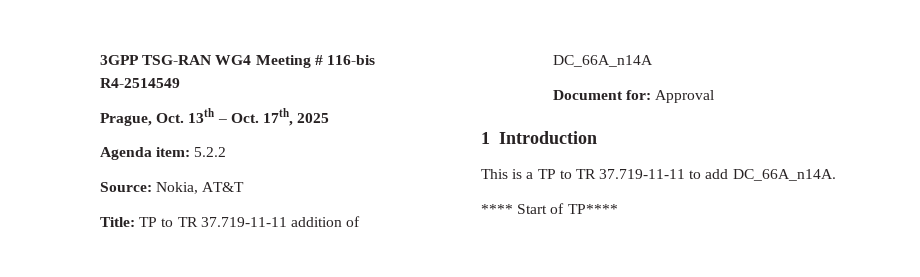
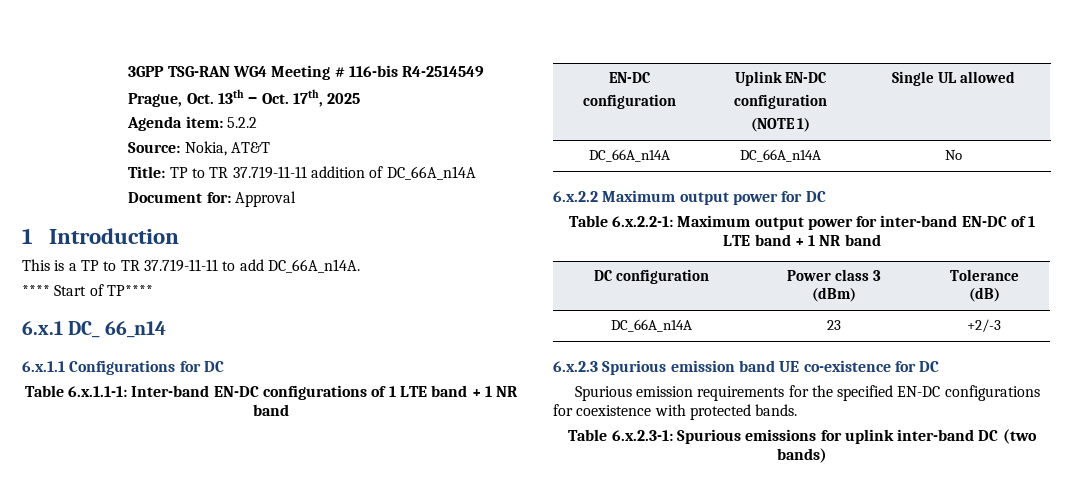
+ 6.x.1 DC_ 66_n14
+ 6.x.1.1 Configurations for DC
+ Table 6.x.1.1-1: Inter-band EN-DC configurations of 1 LTE band + 1 NR band
+ EN-DC
+ configuration | Uplink EN-DC
+ configuration
+ (NOTE 1) | Single UL allowed
+ DC_66A_n14A | DC_66A_n14A | No
+ 6.x.2.2 Maximum output power for DC
+ Table 6.x.2.2-1: Maximum output power for inter-band EN-DC of 1 LTE band + 1 NR band
+ DC configuration | Power class 3
+ (dBm) | Tolerance
+ (dB)
+ DC_66A_n14A | 23 | +2/-3
+ 6.x.2.3 Spurious emission band UE co-existence for DC
+ Spurious emission requirements for the specified EN-DC configurations for coexistence with protected bands.
+ Table 6.x.2.3-1: Spurious emissions for uplink inter-band DC (two bands)

